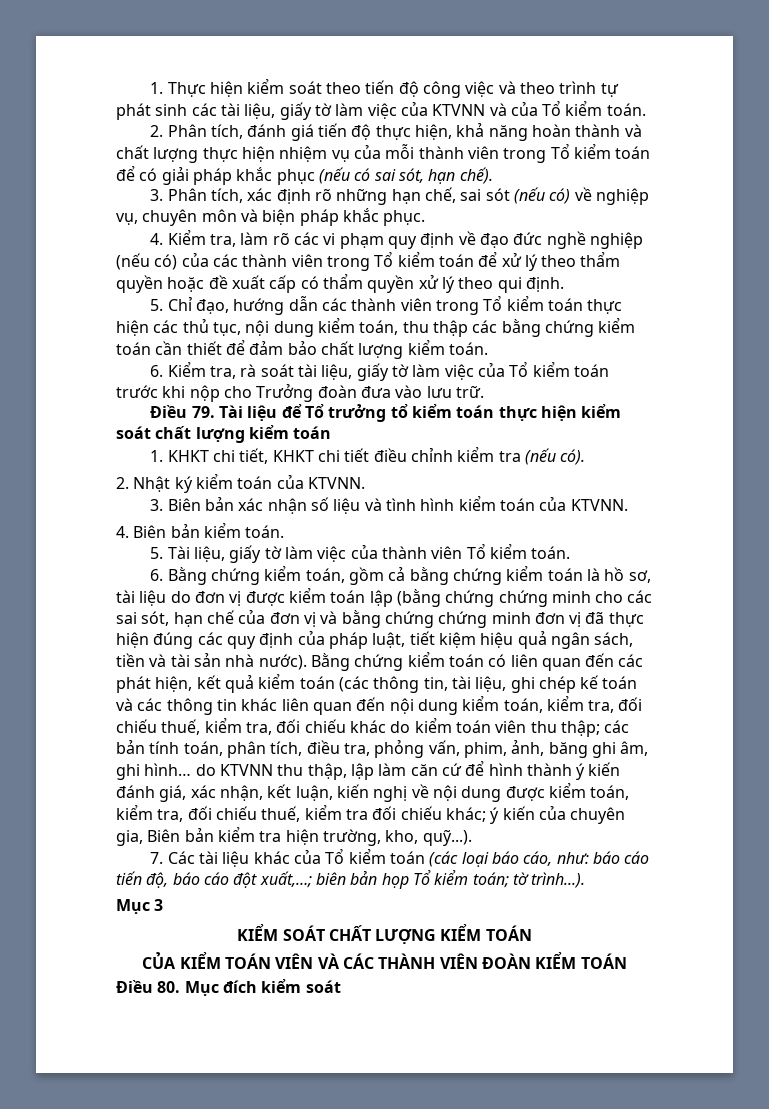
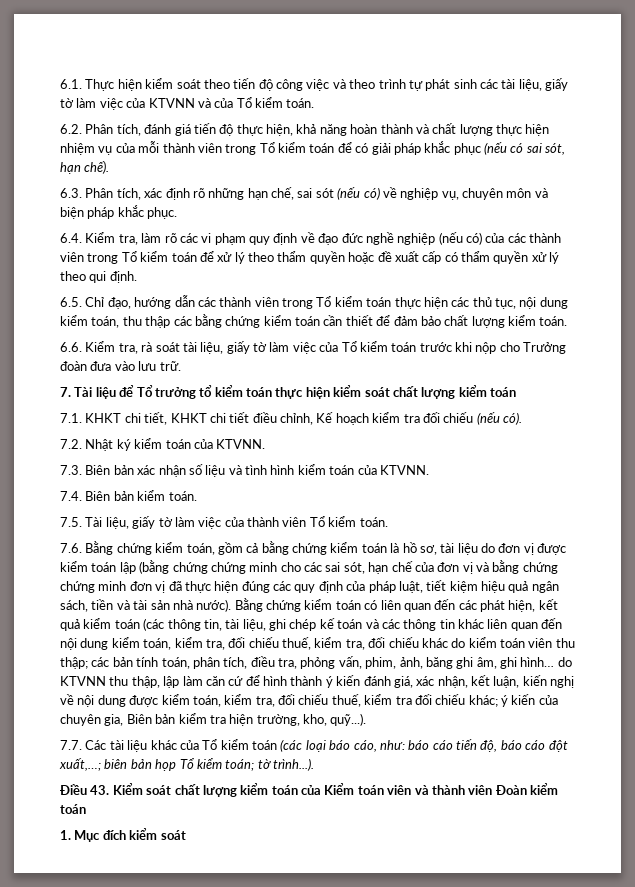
- 1. Thực hiện kiểm soát theo tiến độ công việc và theo trình tự phát sinh các tài liệu, giấy tờ làm việc của KTVNN và của Tổ kiểm toán.
+ 6.1. Thực hiện kiểm soát theo tiến độ công việc và theo trình tự phát sinh các tài liệu, giấy tờ làm việc của KTVNN và của Tổ kiểm toán.
- 2. Phân tích, đánh giá tiến độ thực hiện, khả năng hoàn thành và chất lượng thực hiện nhiệm vụ của mỗi thành viên trong Tổ kiểm toán để có giải pháp khắc phục (nếu có sai sót, hạn chế).
+ 6.2. Phân tích, đánh giá tiến độ thực hiện, khả năng hoàn thành và chất lượng thực hiện nhiệm vụ của mỗi thành viên trong Tổ kiểm toán để có giải pháp khắc phục (nếu có sai sót, hạn chế).
- 3. Phân tích, xác định rõ những hạn chế, sai sót (nếu có) về nghiệp vụ, chuyên môn và biện pháp khắc phục.
+ 6.3. Phân tích, xác định rõ những hạn chế, sai sót (nếu có) về nghiệp vụ, chuyên môn và biện pháp khắc phục.
- 4. Kiểm tra, làm rõ các vi phạm quy định về đạo đức nghề nghiệp (nếu có) của các thành viên trong Tổ kiểm toán để xử lý theo thẩm quyền hoặc đề xuất cấp có thẩm quyền xử lý theo qui định.
+ 6.4. Kiểm tra, làm rõ các vi phạm quy định về đạo đức nghề nghiệp (nếu có) của các thành viên trong Tổ kiểm toán để xử lý theo thẩm quyền hoặc đề xuất cấp có thẩm quyền xử lý theo qui định.
- 5. Chỉ đạo, hướng dẫn các thành viên trong Tổ kiểm toán thực hiện các thủ tục, nội dung kiểm toán, thu thập các bằng chứng kiểm toán cần thiết để đảm bảo chất lượng kiểm toán.
+ 6.5. Chỉ đạo, hướng dẫn các thành viên trong Tổ kiểm toán thực hiện các thủ tục, nội dung kiểm toán, thu thập các bằng chứng kiểm toán cần thiết để đảm bảo chất lượng kiểm toán.
- 6. Kiểm tra, rà soát tài liệu, giấy tờ làm việc của Tổ kiểm toán trước khi nộp cho Trưởng đoàn đưa vào lưu trữ.
+ 6.6. Kiểm tra, rà soát tài liệu, giấy tờ làm việc của Tổ kiểm toán trước khi nộp cho Trưởng đoàn đưa vào lưu trữ.
- Điều 79. Tài liệu để Tổ trưởng tổ kiểm toán thực hiện kiểm soát chất lượng kiểm toán
+ 7. Tài liệu để Tổ trưởng tổ kiểm toán thực hiện kiểm soát chất lượng kiểm toán
- 1. KHKT chi tiết, KHKT chi tiết điều chỉnh kiểm tra (nếu có).
+ 7.1. KHKT chi tiết, KHKT chi tiết điều chỉnh, Kế hoạch kiểm tra đối chiếu (nếu có).
- 2. Nhật ký kiểm toán của KTVNN.
+ 7.2. Nhật ký kiểm toán của KTVNN.
- 3. Biên bản xác nhận số liệu và tình hình kiểm toán của KTVNN.
+ 7.3. Biên bản xác nhận số liệu và tình hình kiểm toán của KTVNN.
- 4. Biên bản kiểm toán.
+ 7.4. Biên bản kiểm toán.
- 5. Tài liệu, giấy tờ làm việc của thành viên Tổ kiểm toán.
+ 7.5. Tài liệu, giấy tờ làm việc của thành viên Tổ kiểm toán.
- 6. Bằng chứng kiểm toán, gồm cả bằng chứng kiểm toán là hồ sơ, tài liệu do đơn vị được kiểm toán lập (bằng chứng chứng minh cho các sai sót, hạn chế của đơn vị và bằng chứng chứng minh đơn vị đã thực hiện đúng các quy định của pháp luật, tiết kiệm hiệu quả ngân sách, tiền và tài sản nhà nước).
+ 7.6. Bằng chứng kiểm toán, gồm cả bằng chứng kiểm toán là hồ sơ, tài liệu do đơn vị được kiểm toán lập (bằng chứng chứng minh cho các sai sót, hạn chế của đơn vị và bằng chứng chứng minh đơn vị đã thực hiện đúng các quy định của pháp luật, tiết kiệm hiệu quả ngân sách, tiền và tài sản nhà nước).
- 7. Các tài liệu khác của Tổ kiểm toán (các loại báo cáo, như: báo cáo tiến độ, báo cáo đột xuất,…; biên bản họp Tổ kiểm toán; tờ trình...).
+ 7.7. Các tài liệu khác của Tổ kiểm toán (các loại báo cáo, như: báo cáo tiến độ, báo cáo đột xuất,…; biên bản họp Tổ kiểm toán; tờ trình...).
- Mục 3
- KIỂM SOÁT CHẤT LƯỢNG KIỂM TOÁN
- CỦA KIỂM TOÁN VIÊN VÀ CÁC THÀNH VIÊN ĐOÀN KIỂM TOÁN
- Điều 80. Mục đích kiểm soát
+ Điều 43. Kiểm soát chất lượng kiểm toán của Kiểm toán viên và thành viên Đoàn kiểm toán
+ 1. Mục đích kiểm soát

